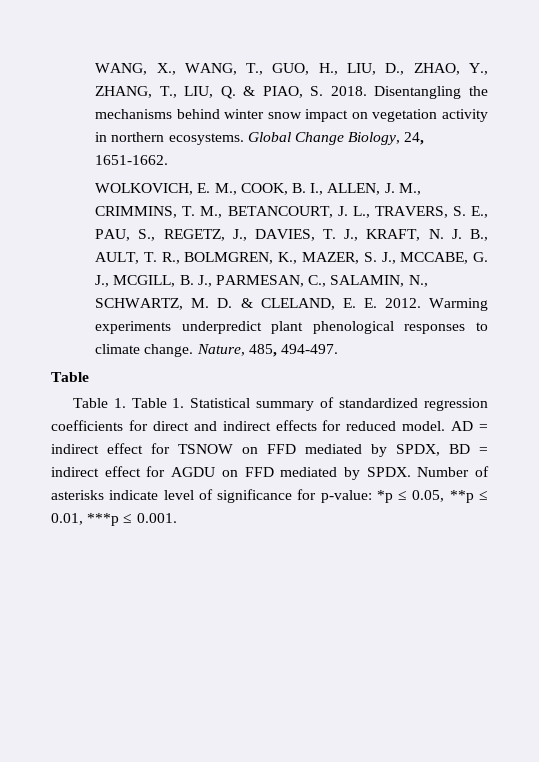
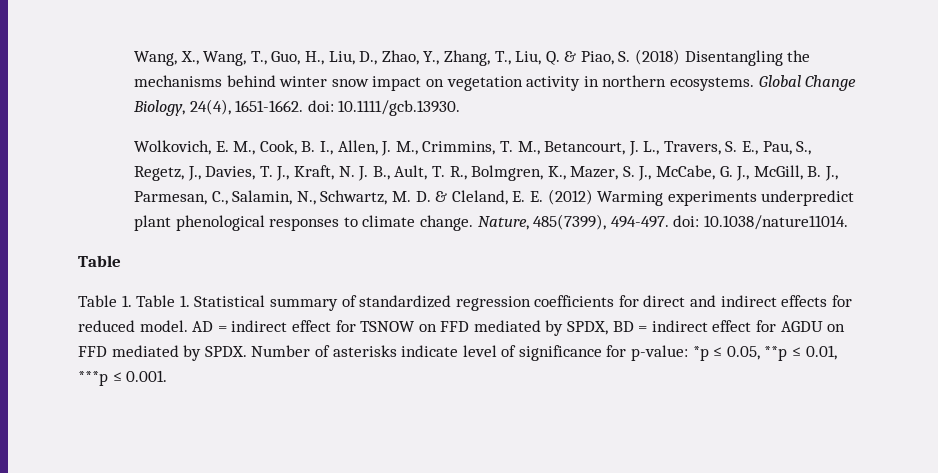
- WANG, X., WANG, T., GUO, H., LIU, D., ZHAO, Y., ZHANG, T., LIU, Q. & PIAO, S. 2018. Disentangling the mechanisms behind winter snow impact on vegetation activity in northern ecosystems.
+ Wang, X., Wang, T., Guo, H., Liu, D., Zhao, Y., Zhang, T., Liu, Q. & Piao, S. (2018) Disentangling the mechanisms behind winter snow impact on vegetation activity in northern ecosystems.
- Global Change Biology, 24, 1651-1662.
- WOLKOVICH, E. M., COOK, B. I., ALLEN, J. M., CRIMMINS, T. M., BETANCOURT, J. L., TRAVERS, S. E., PAU, S., REGETZ, J., DAVIES, T. J., KRAFT, N. J. B., AULT, T. R., BOLMGREN, K., MAZER, S. J., MCCABE, G. J., MCGILL, B. J., PARMESAN, C., SALAMIN, N., SCHWARTZ, M. D. & CLELAND, E. E. 2012. Warming experiments underpredict plant phenological responses to climate change.
+ Global Change Biology, 24(4), 1651-1662. doi: 10.1111/gcb.13930.
+ Wolkovich, E. M., Cook, B. I., Allen, J. M., Crimmins, T. M., Betancourt, J. L., Travers, S. E., Pau, S., Regetz, J., Davies, T. J., Kraft, N. J. B., Ault, T. R., Bolmgren, K., Mazer, S. J., McCabe, G. J., McGill, B. J., Parmesan, C., Salamin, N., Schwartz, M. D. & Cleland, E. E. (2012) Warming experiments underpredict plant phenological responses to climate change.
- Nature, 485, 494-497.
+ Nature, 485(7399), 494-497. doi: 10.1038/nature11014.

